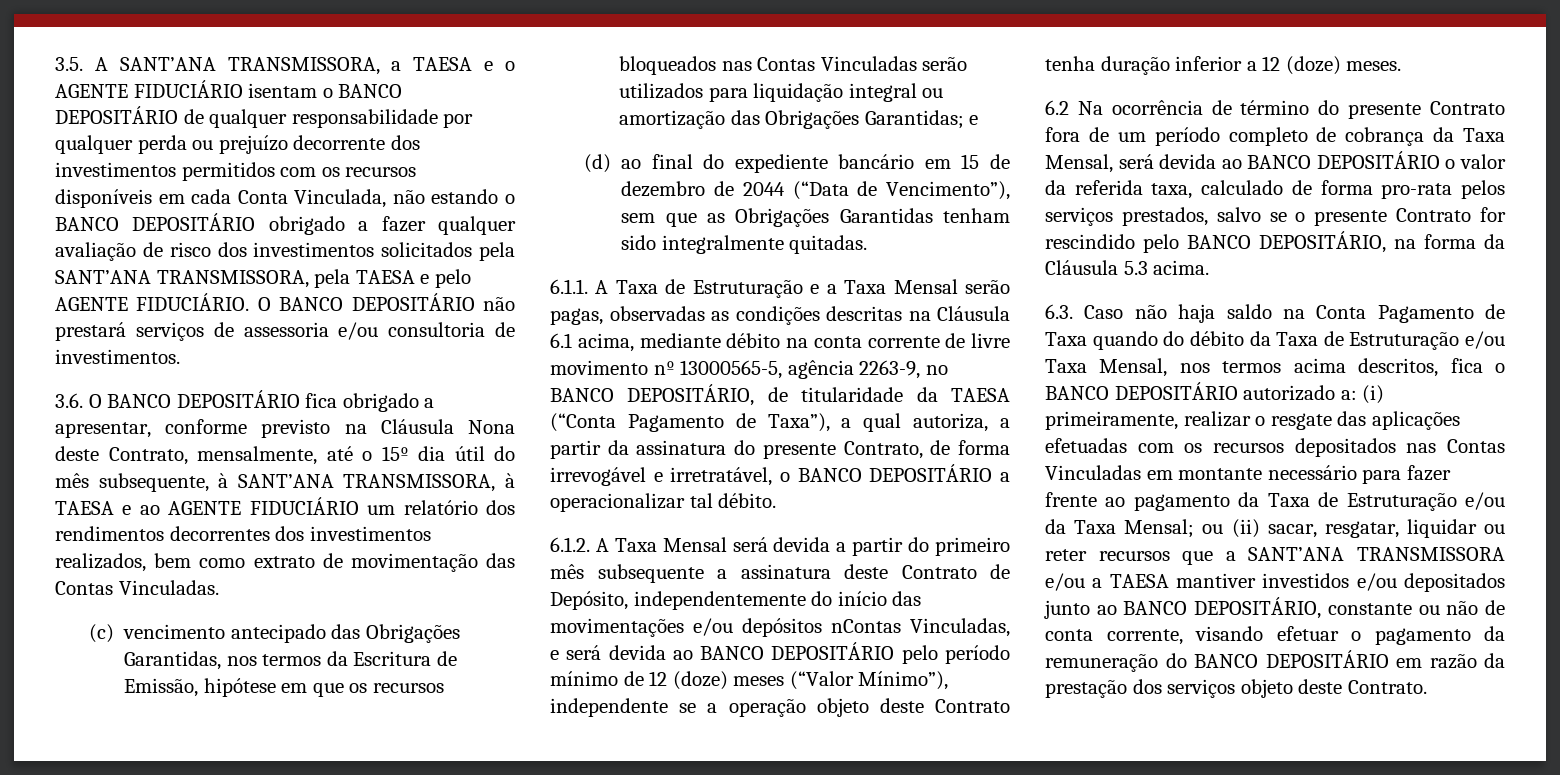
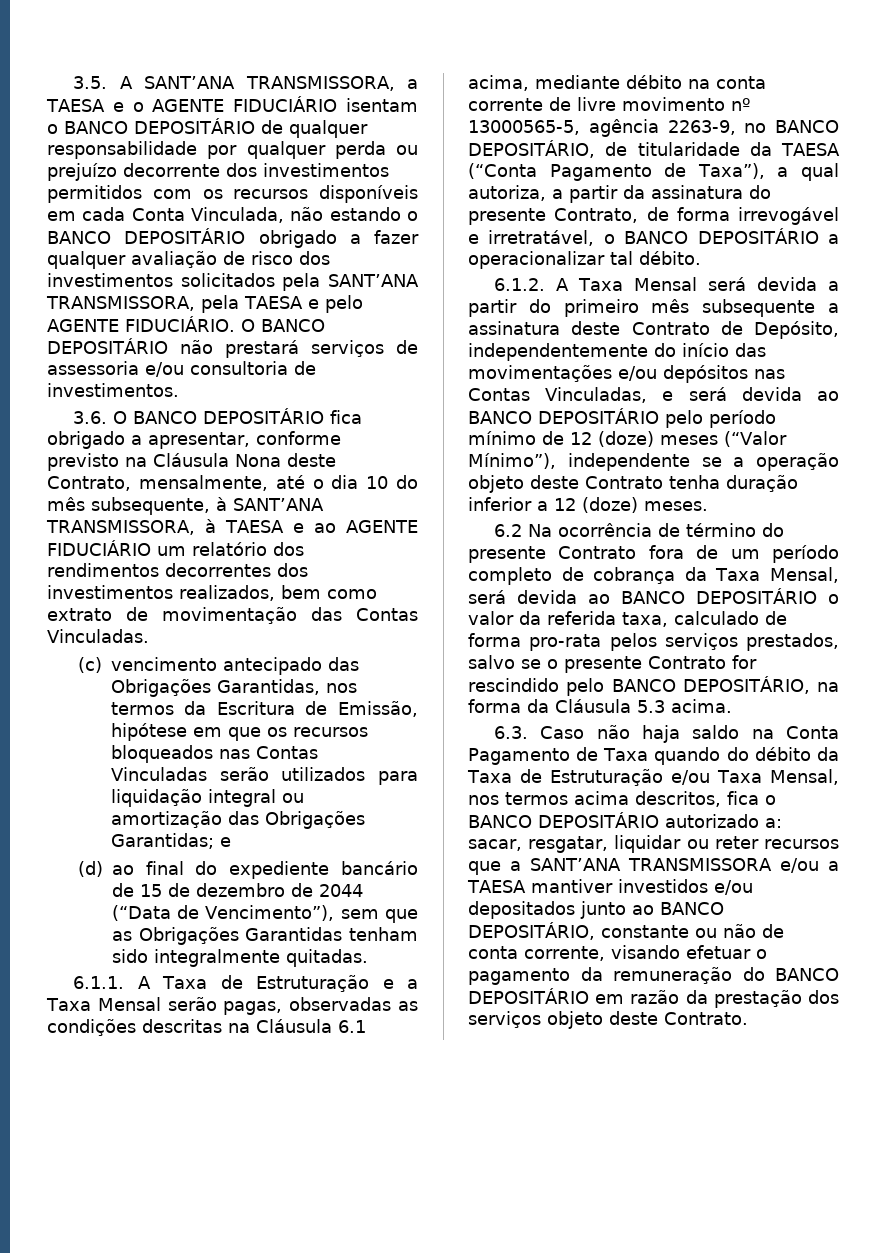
- 3.6. O BANCO DEPOSITÁRIO fica obrigado a apresentar, conforme previsto na Cláusula Nona deste Contrato, mensalmente, até o 15º dia útil do mês subsequente, à SANT’ANA TRANSMISSORA, à TAESA e ao AGENTE FIDUCIÁRIO um relatório dos rendimentos decorrentes dos investimentos realizados, bem como extrato de movimentação das Contas Vinculadas.
+ 3.6. O BANCO DEPOSITÁRIO fica obrigado a apresentar, conforme previsto na Cláusula Nona deste Contrato, mensalmente, até o dia 10 do mês subsequente, à SANT’ANA TRANSMISSORA, à TAESA e ao AGENTE FIDUCIÁRIO um relatório dos rendimentos decorrentes dos investimentos realizados, bem como extrato de movimentação das Contas Vinculadas.
- (d) ao final do expediente bancário em 15 de dezembro de 2044 (“Data de Vencimento”), sem que as Obrigações Garantidas tenham sido integralmente quitadas.
+ (d) ao final do expediente bancário de 15 de dezembro de 2044 (“Data de Vencimento”), sem que as Obrigações Garantidas tenham sido integralmente quitadas.
- 6.1.2. A Taxa Mensal será devida a partir do primeiro mês subsequente a assinatura deste Contrato de Depósito, independentemente do início das movimentações e/ou depósitos nContas Vinculadas, e será devida ao BANCO DEPOSITÁRIO pelo período mínimo de 12 (doze) meses (“Valor Mínimo”), independente se a operação objeto deste Contrato tenha duração inferior a 12 (doze) meses.
+ 6.1.2. A Taxa Mensal será devida a partir do primeiro mês subsequente a assinatura deste Contrato de Depósito, independentemente do início das movimentações e/ou depósitos nas Contas Vinculadas, e será devida ao BANCO DEPOSITÁRIO pelo período mínimo de 12 (doze) meses (“Valor Mínimo”), independente se a operação objeto deste Contrato tenha duração inferior a 12 (doze) meses.
- (i) primeiramente, realizar o resgate das aplicações efetuadas com os recursos depositados nas Contas Vinculadas em montante necessário para fazer frente ao pagamento da Taxa de Estruturação e/ou da Taxa Mensal; ou (ii) sacar, resgatar, liquidar ou reter recursos que a SANT’ANA TRANSMISSORA e/ou a TAESA mantiver investidos e/ou depositados junto ao BANCO DEPOSITÁRIO, constante ou não de conta corrente, visando efetuar o pagamento da remuneração do BANCO DEPOSITÁRIO em razão da prestação dos serviços objeto deste Contrato.
+ sacar, resgatar, liquidar ou reter recursos que a SANT’ANA TRANSMISSORA e/ou a TAESA mantiver investidos e/ou depositados junto ao BANCO DEPOSITÁRIO, constante ou não de conta corrente, visando efetuar o pagamento da remuneração do BANCO DEPOSITÁRIO em razão da prestação dos serviços objeto deste Contrato.

